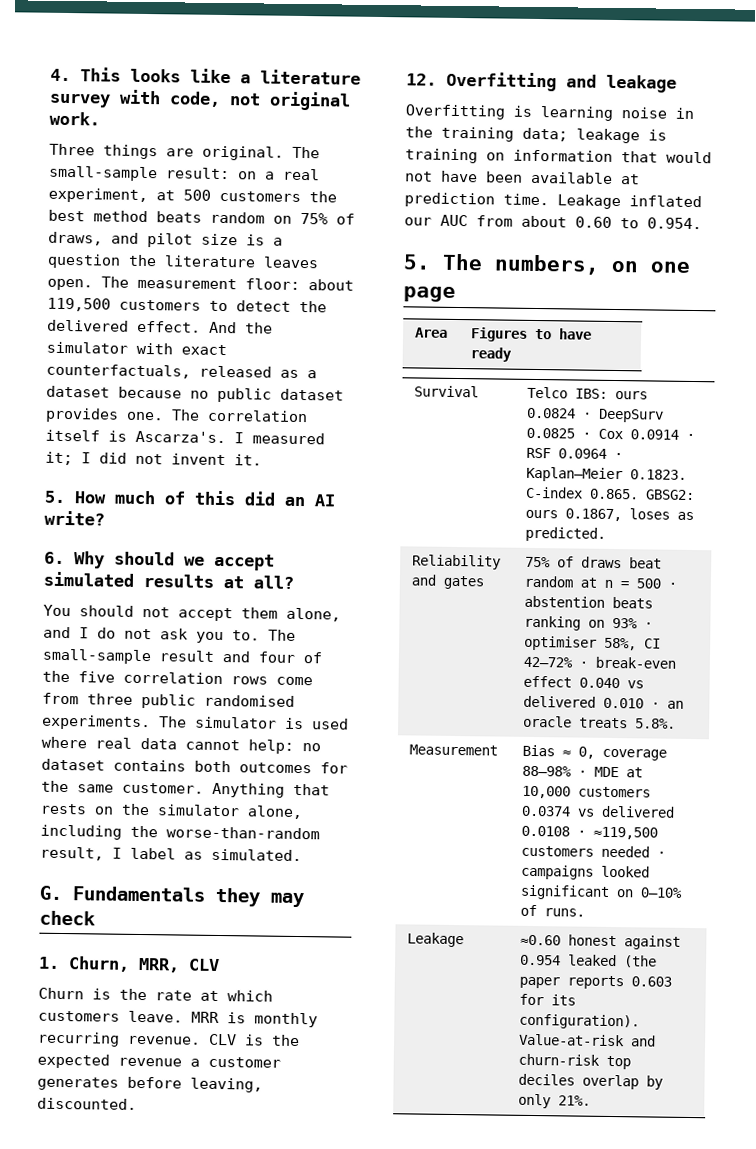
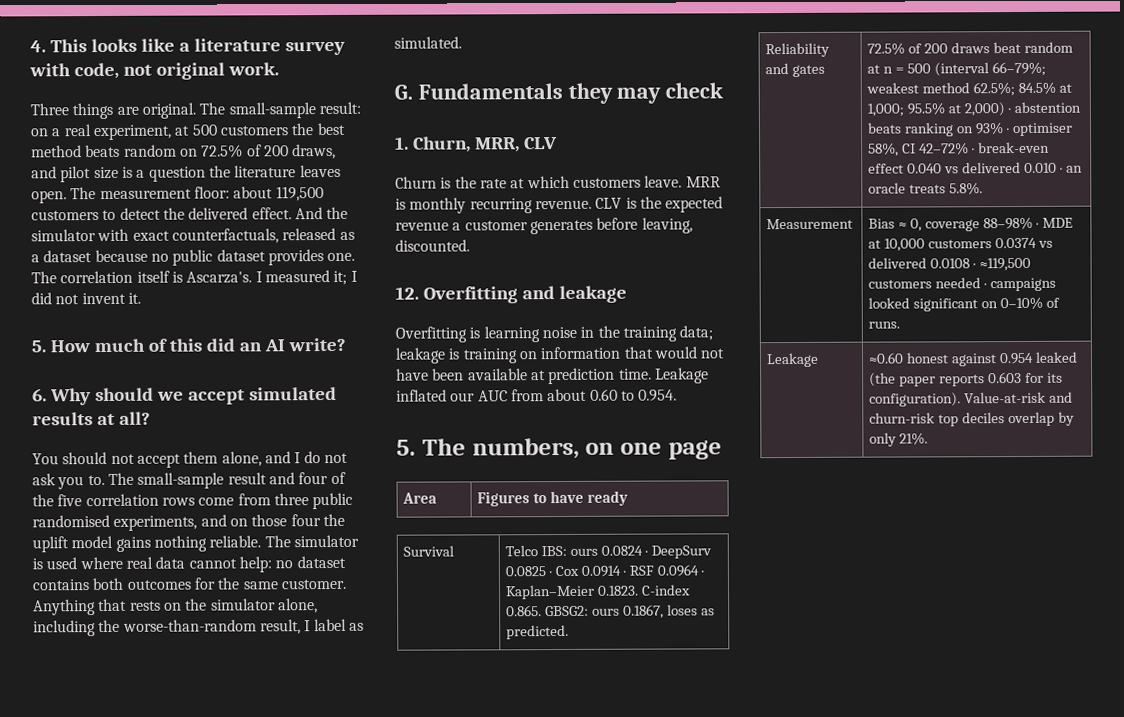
- The small-sample result: on a real experiment, at 500 customers the best method beats random on 75% of draws, and pilot size is a question the literature leaves open.
+ The small-sample result: on a real experiment, at 500 customers the best method beats random on 72.5% of 200 draws, and pilot size is a question the literature leaves open.
- The small-sample result and four of the five correlation rows come from three public randomised experiments.
+ The small-sample result and four of the five correlation rows come from three public randomised experiments, and on those four the uplift model gains nothing reliable.
- 75% of draws beat random at n = 500 · abstention beats ranking on 93% · optimiser 58%, CI 42–72% · break-even effect 0.040 vs delivered 0.010 · an oracle treats 5.8%.
+ 72.5% of 200 draws beat random at n = 500 (interval 66–79%; weakest method 62.5%; 84.5% at 1,000; 95.5% at 2,000) · abstention beats ranking on 93% · optimiser 58%, CI 42–72% · break-even effect 0.040 vs delivered 0.010 · an oracle treats 5.8%.

